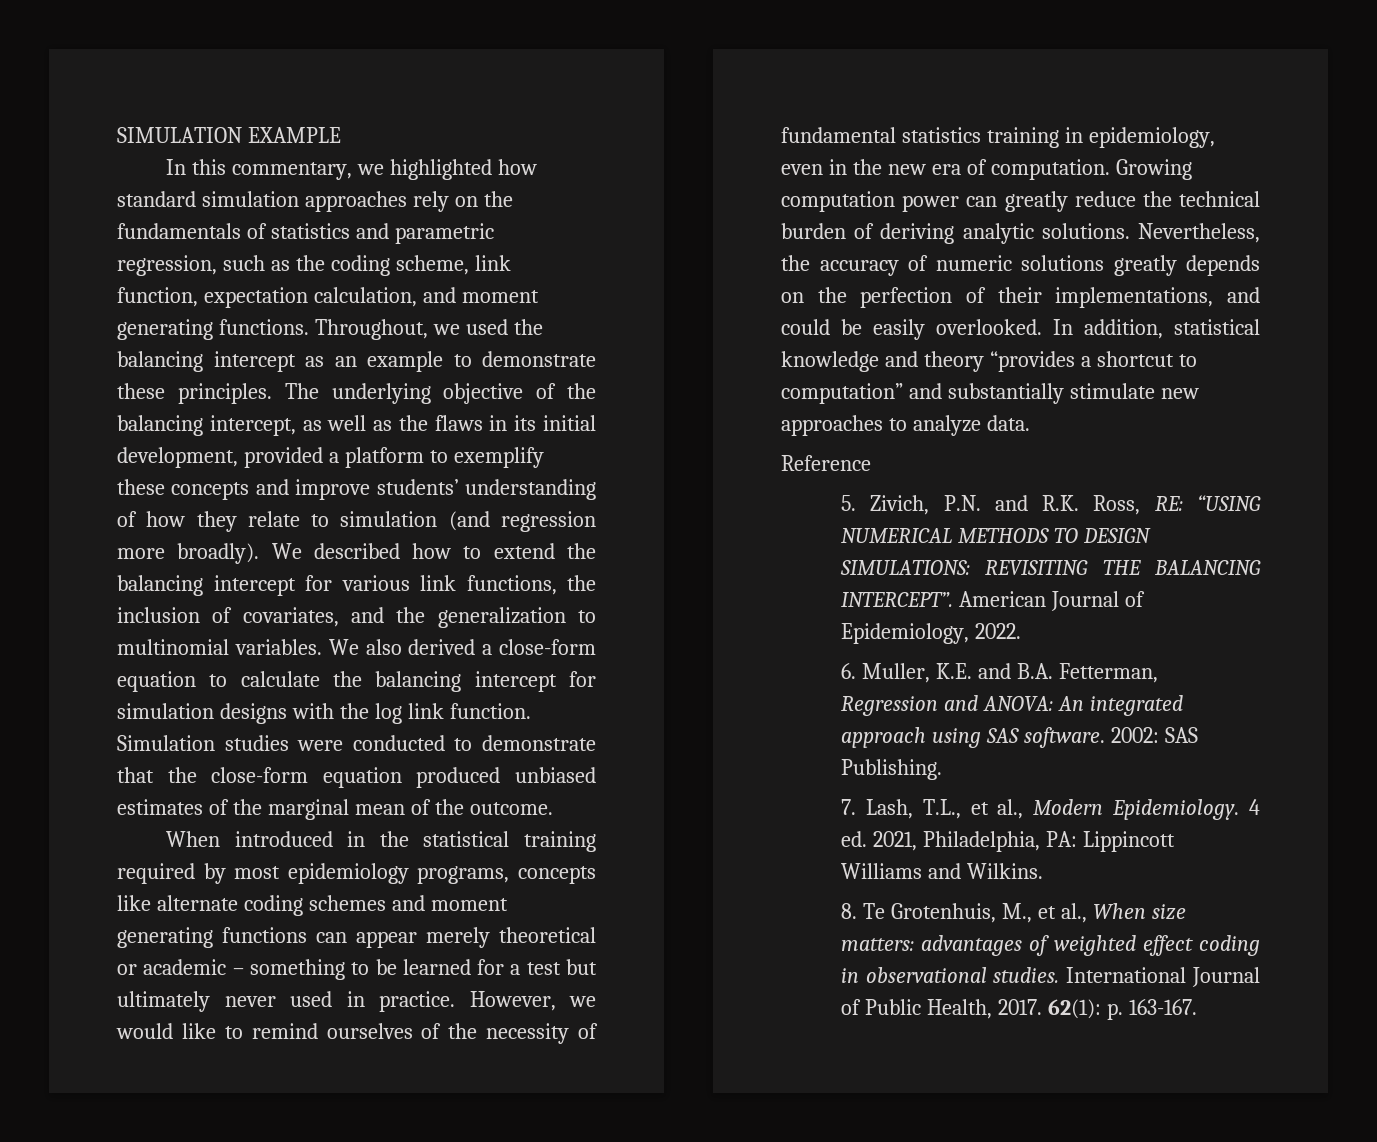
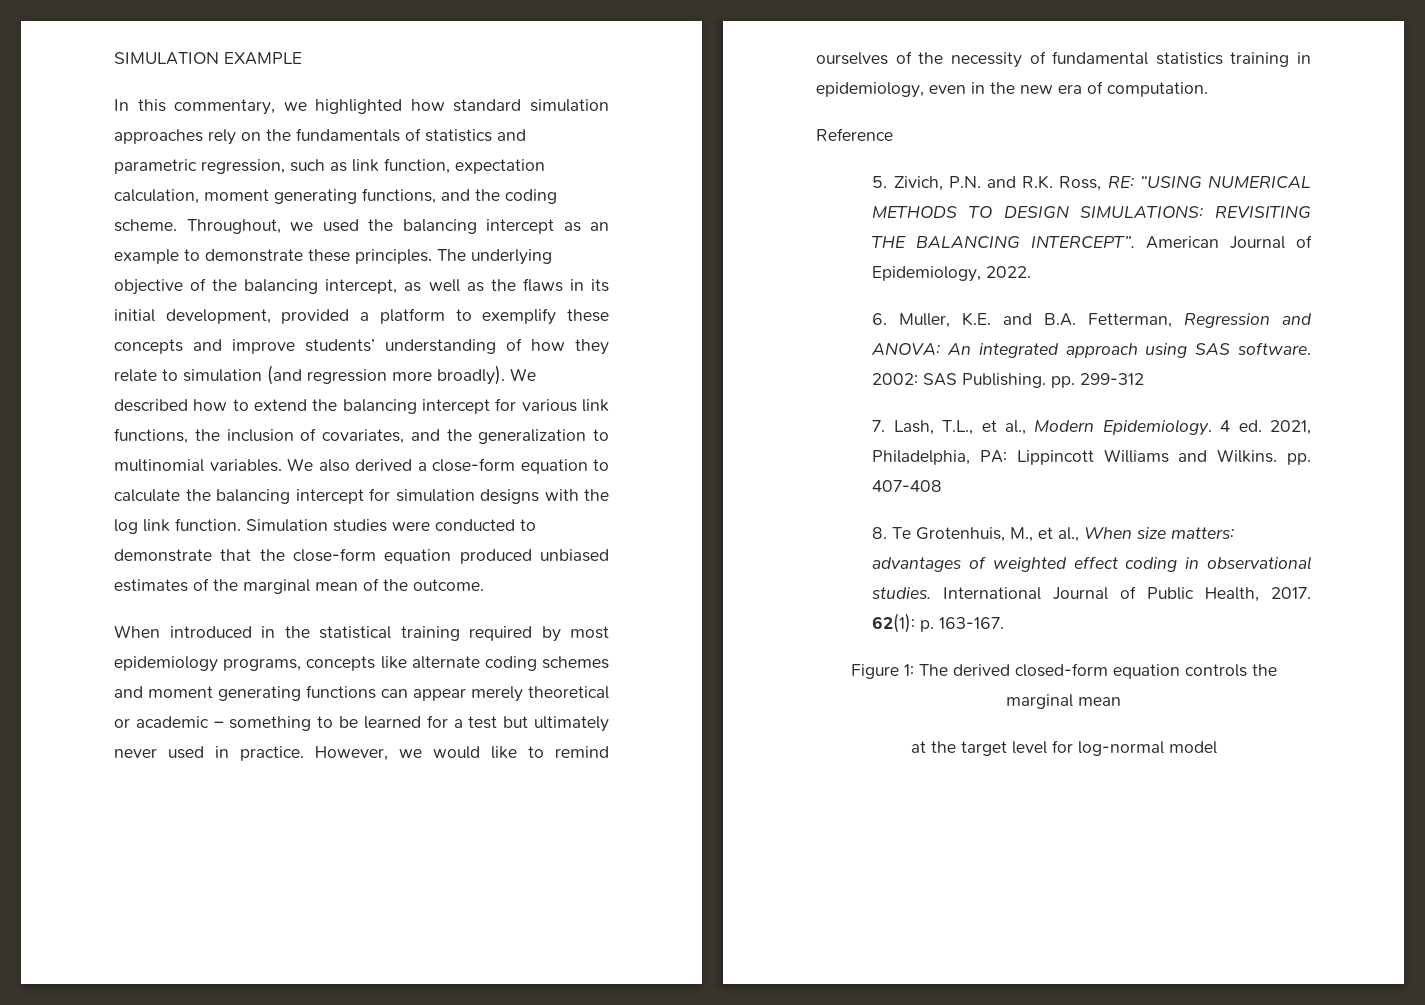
- In this commentary, we highlighted how standard simulation approaches rely on the fundamentals of statistics and parametric regression, such as the coding scheme, link function, expectation calculation, and moment generating functions.
+ In this commentary, we highlighted how standard simulation approaches rely on the fundamentals of statistics and parametric regression, such as link function, expectation calculation, moment generating functions, and the coding scheme.
- Growing computation power can greatly reduce the technical burden of deriving analytic solutions. Nevertheless, the accuracy of numeric solutions greatly depends on the perfection of their implementations, and could be easily overlooked. In addition, statistical knowledge and theory “provides a shortcut to computation” and substantially stimulate new approaches to analyze data.
- 2002: SAS Publishing.
+ 2002: SAS Publishing. pp. 299-312
- 4 ed. 2021, Philadelphia, PA: Lippincott Williams and Wilkins.
+ 4 ed. 2021, Philadelphia, PA: Lippincott Williams and Wilkins. pp. 407-408
+ Figure 1: The derived closed-form equation controls the marginal mean
+ at the target level for log-normal model

